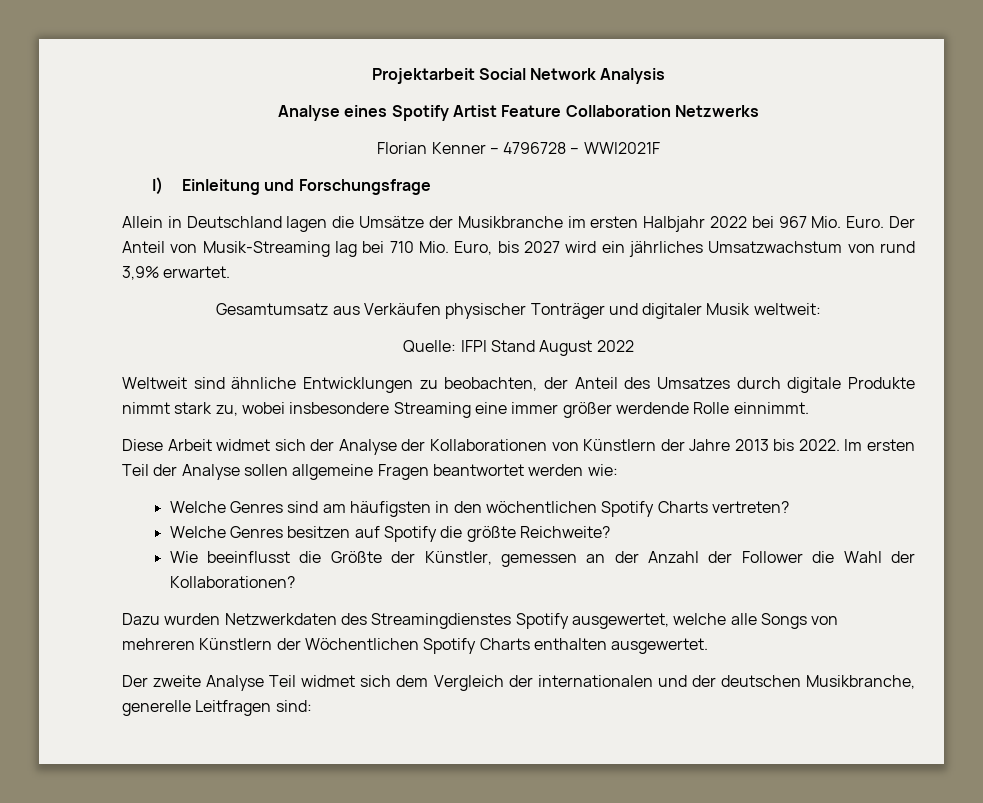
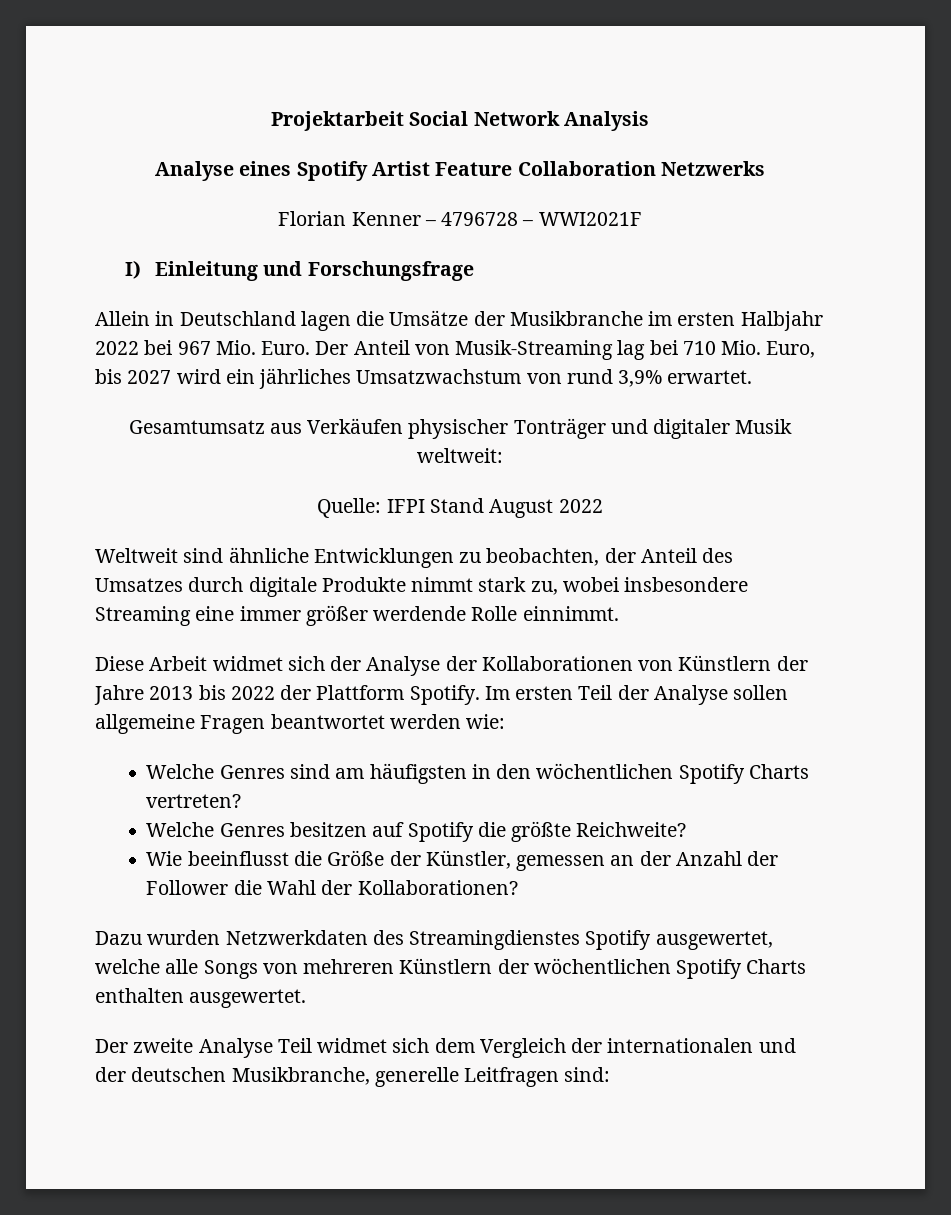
- Diese Arbeit widmet sich der Analyse der Kollaborationen von Künstlern der Jahre 2013 bis 2022.
+ Diese Arbeit widmet sich der Analyse der Kollaborationen von Künstlern der Jahre 2013 bis 2022 der Plattform Spotify.
- Wie beeinflusst die Größte der Künstler, gemessen an der Anzahl der Follower die Wahl der Kollaborationen?
+ Wie beeinflusst die Größe der Künstler, gemessen an der Anzahl der Follower die Wahl der Kollaborationen?
- Dazu wurden Netzwerkdaten des Streamingdienstes Spotify ausgewertet, welche alle Songs von mehreren Künstlern der Wöchentlichen Spotify Charts enthalten ausgewertet.
+ Dazu wurden Netzwerkdaten des Streamingdienstes Spotify ausgewertet, welche alle Songs von mehreren Künstlern der wöchentlichen Spotify Charts enthalten ausgewertet.

